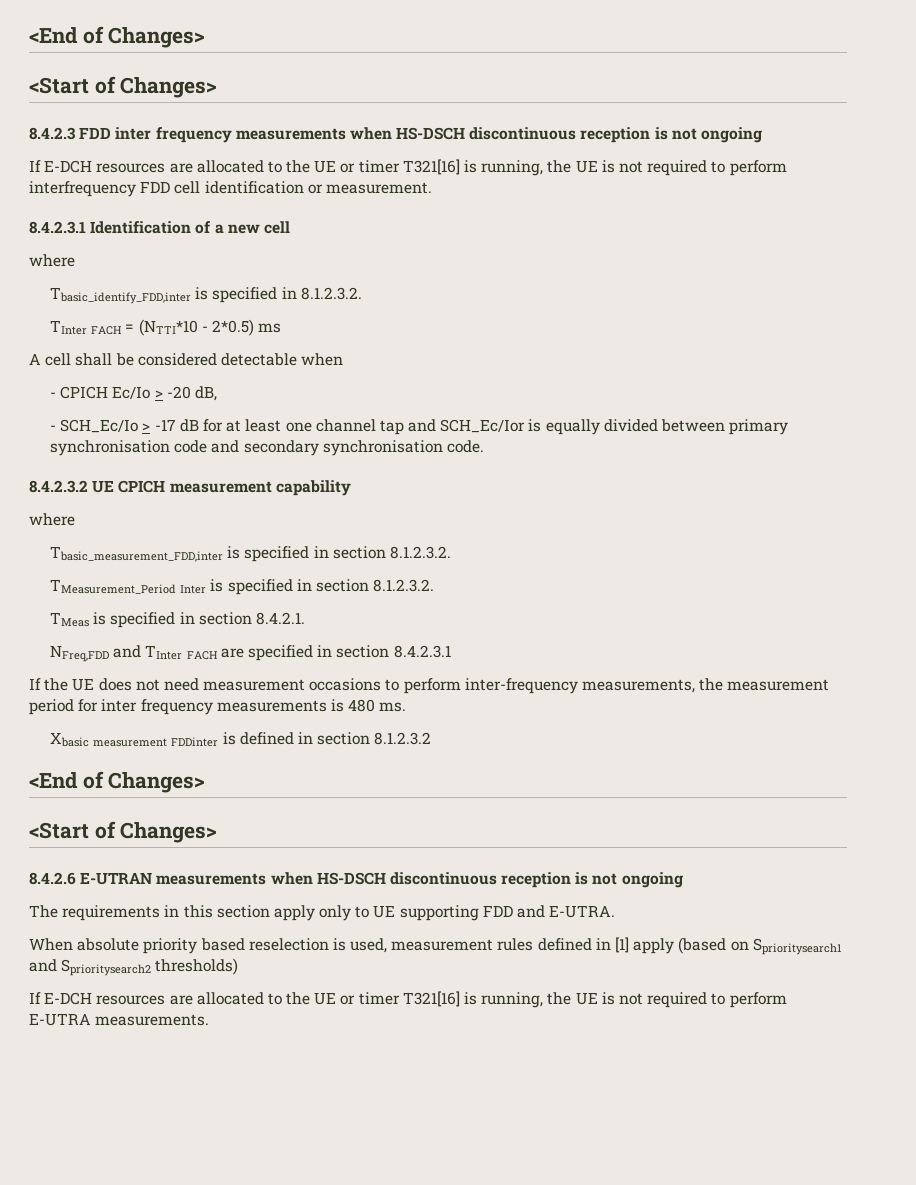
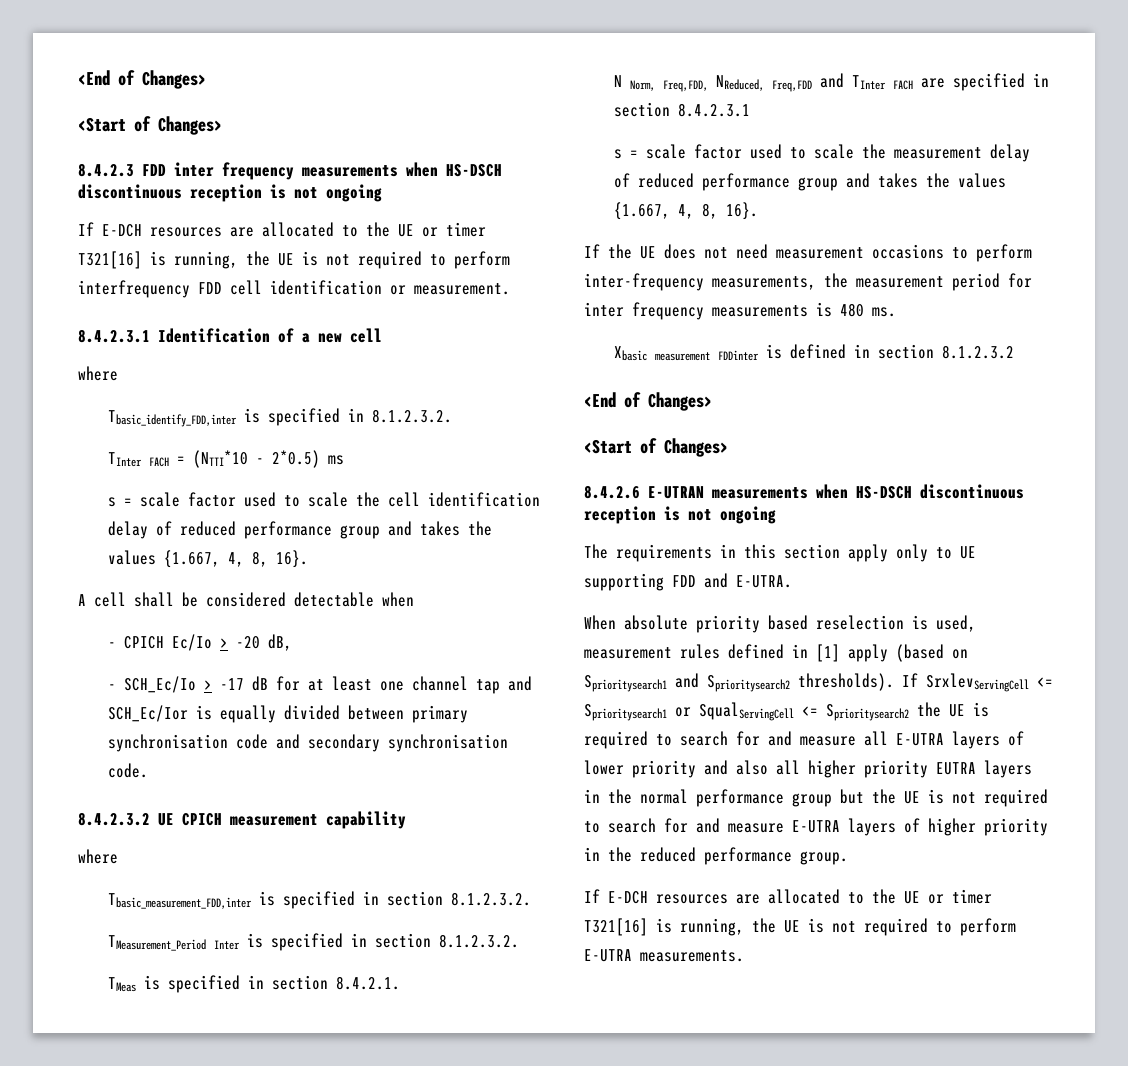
+ s = scale factor used to scale the cell identification delay of reduced performance group and takes the values {1.667, 4, 8, 16}.
- NFreq,FDD and TInter FACH are specified in section 8.4.2.3.1
+ N Norm, Freq,FDD, NReduced, Freq,FDD and TInter FACH are specified in section 8.4.2.3.1
+ s = scale factor used to scale the measurement delay of reduced performance group and takes the values {1.667, 4, 8, 16}.
- When absolute priority based reselection is used, measurement rules defined in [1] apply (based on Sprioritysearch1 and Sprioritysearch2 thresholds)
+ When absolute priority based reselection is used, measurement rules defined in [1] apply (based on Sprioritysearch1 and Sprioritysearch2 thresholds). If SrxlevServingCell <= Sprioritysearch1 or SqualServingCell <= Sprioritysearch2 the UE is required to search for and measure all E-UTRA layers of lower priority and also all higher priority EUTRA layers in the normal performance group but the UE is not required to search for and measure E-UTRA layers of higher priority in the reduced performance group.

